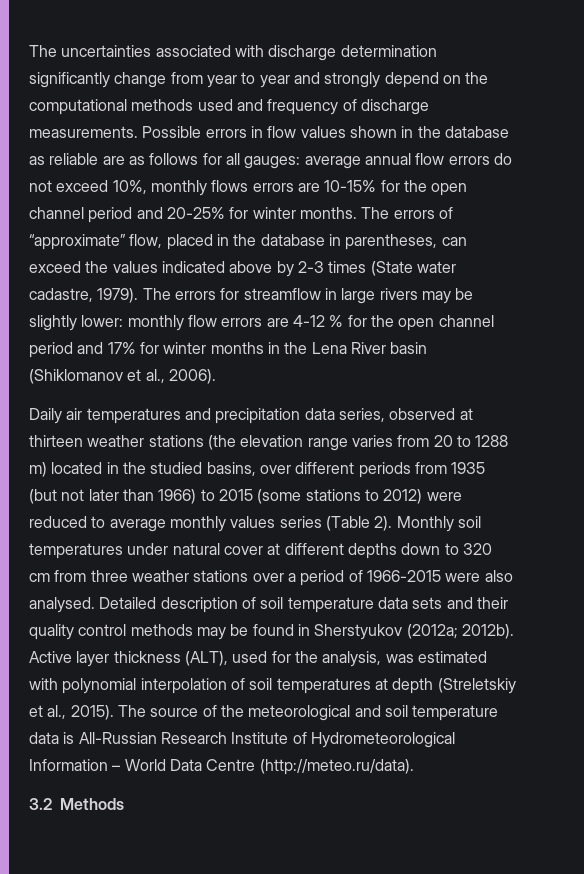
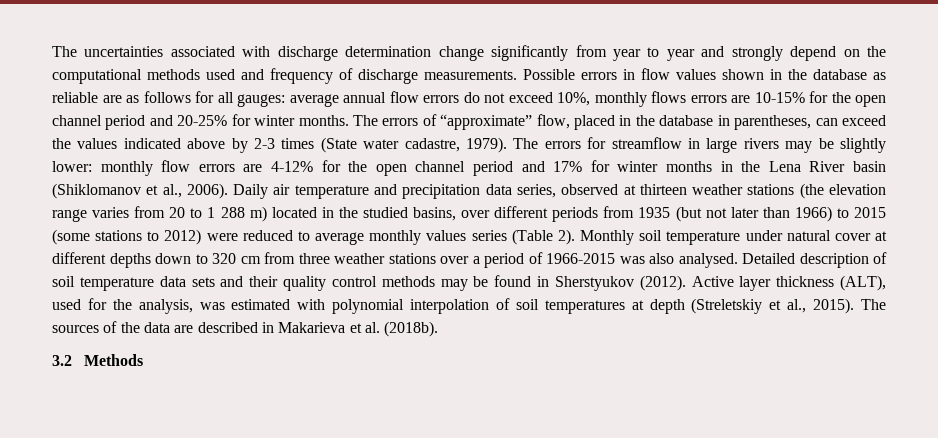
- The uncertainties associated with discharge determination significantly change from year to year and strongly depend on the computational methods used and frequency of discharge measurements.
+ The uncertainties associated with discharge determination change significantly from year to year and strongly depend on the computational methods used and frequency of discharge measurements.
- monthly flow errors are 4-12 % for the open channel period and 17% for winter months in the Lena River basin (Shiklomanov et al., 2006).
- Daily air temperatures and precipitation data series, observed at thirteen weather stations (the elevation range varies from 20 to 1288 m) located in the studied basins, over different periods from 1935 (but not later than 1966) to 2015 (some stations to 2012) were reduced to average monthly values series (Table 2).
+ monthly flow errors are 4-12% for the open channel period and 17% for winter months in the Lena River basin (Shiklomanov et al., 2006). Daily air temperature and precipitation data series, observed at thirteen weather stations (the elevation range varies from 20 to 1 288 m) located in the studied basins, over different periods from 1935 (but not later than 1966) to 2015 (some stations to 2012) were reduced to average monthly values series (Table 2).
- Monthly soil temperatures under natural cover at different depths down to 320 cm from three weather stations over a period of 1966-2015 were also analysed.
+ Monthly soil temperature under natural cover at different depths down to 320 cm from three weather stations over a period of 1966-2015 was also analysed.
- Detailed description of soil temperature data sets and their quality control methods may be found in Sherstyukov (2012а; 2012b).
+ Detailed description of soil temperature data sets and their quality control methods may be found in Sherstyukov (2012).
- The source of the meteorological and soil temperature data is All-Russian Research Institute of Hydrometeorological Information – World Data Centre (http://meteo.ru/data).
+ The sources of the data are described in Makarieva et al. (2018b).

